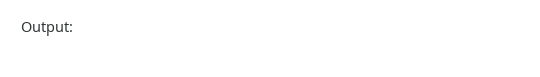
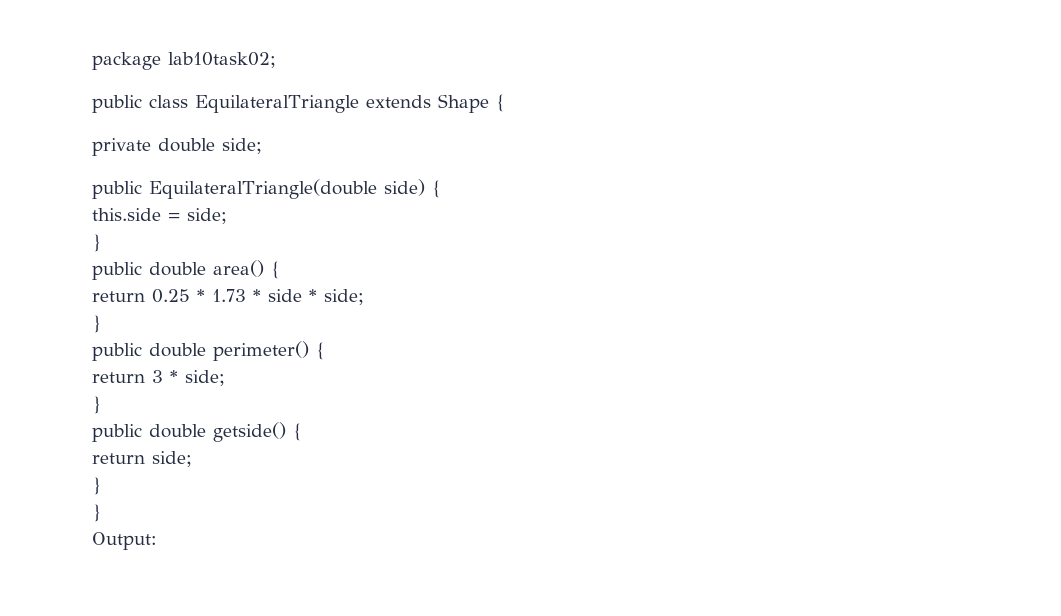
+ package lab10task02;
+ public class EquilateralTriangle extends Shape {
+ private double side;
+ public EquilateralTriangle(double side) {
+ this.side = side;
+ }
+ public double area() {
+ return 0.25 * 1.73 * side * side;
+ }
+ public double perimeter() {
+ return 3 * side;
+ }
+ public double getside() {
+ return side;
+ }
+ }

